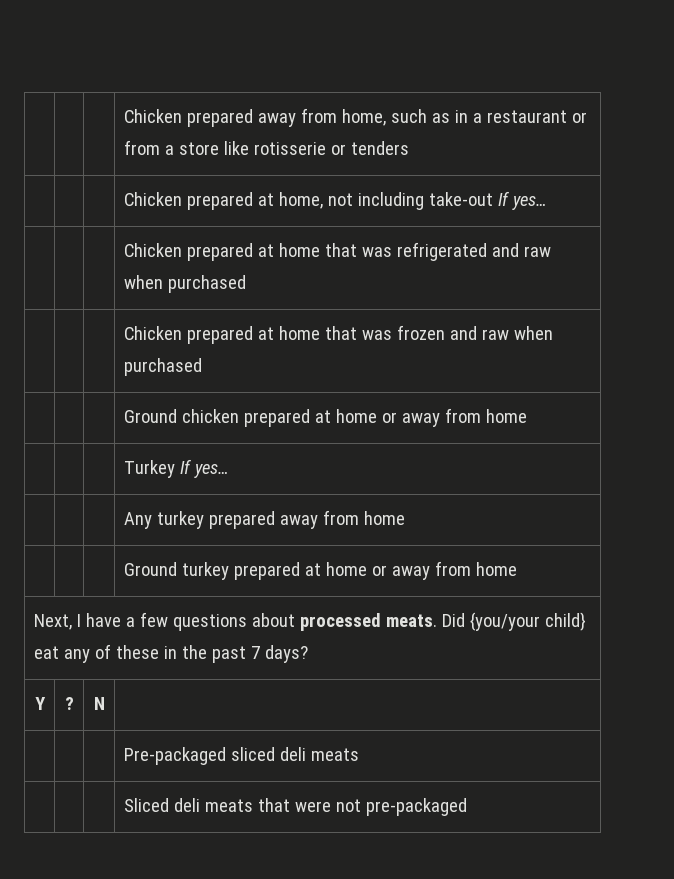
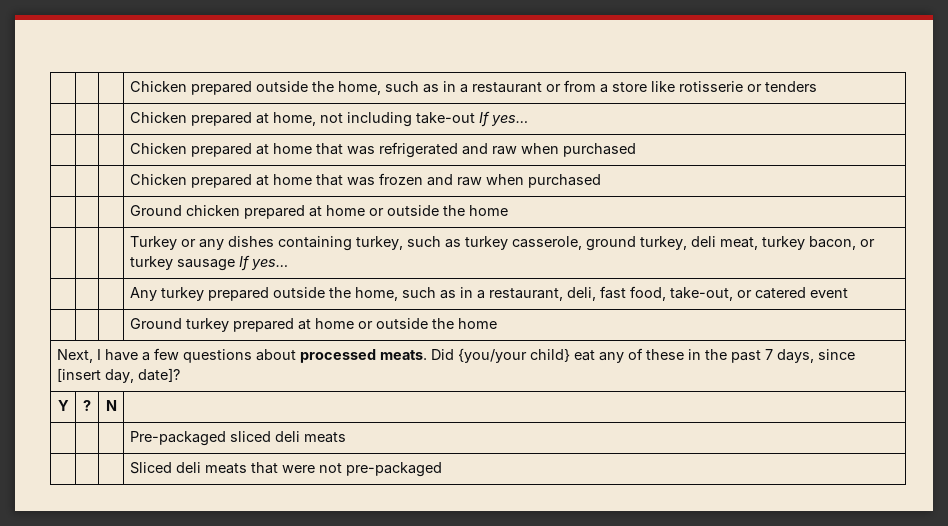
- | | | Chicken prepared away from home, such as in a restaurant or from a store like rotisserie or tenders
+ | | | Chicken prepared outside the home, such as in a restaurant or from a store like rotisserie or tenders
- | | | Ground chicken prepared at home or away from home
+ | | | Ground chicken prepared at home or outside the home
- | | | Turkey If yes…
+ | | | Turkey or any dishes containing turkey, such as turkey casserole, ground turkey, deli meat, turkey bacon, or turkey sausage If yes…
- | | | Any turkey prepared away from home
+ | | | Any turkey prepared outside the home, such as in a restaurant, deli, fast food, take-out, or catered event
- | | | Ground turkey prepared at home or away from home
+ | | | Ground turkey prepared at home or outside the home
- Next, I have a few questions about processed meats. Did {you/your child} eat any of these in the past 7 days?
+ Next, I have a few questions about processed meats. Did {you/your child} eat any of these in the past 7 days, since [insert day, date]?

